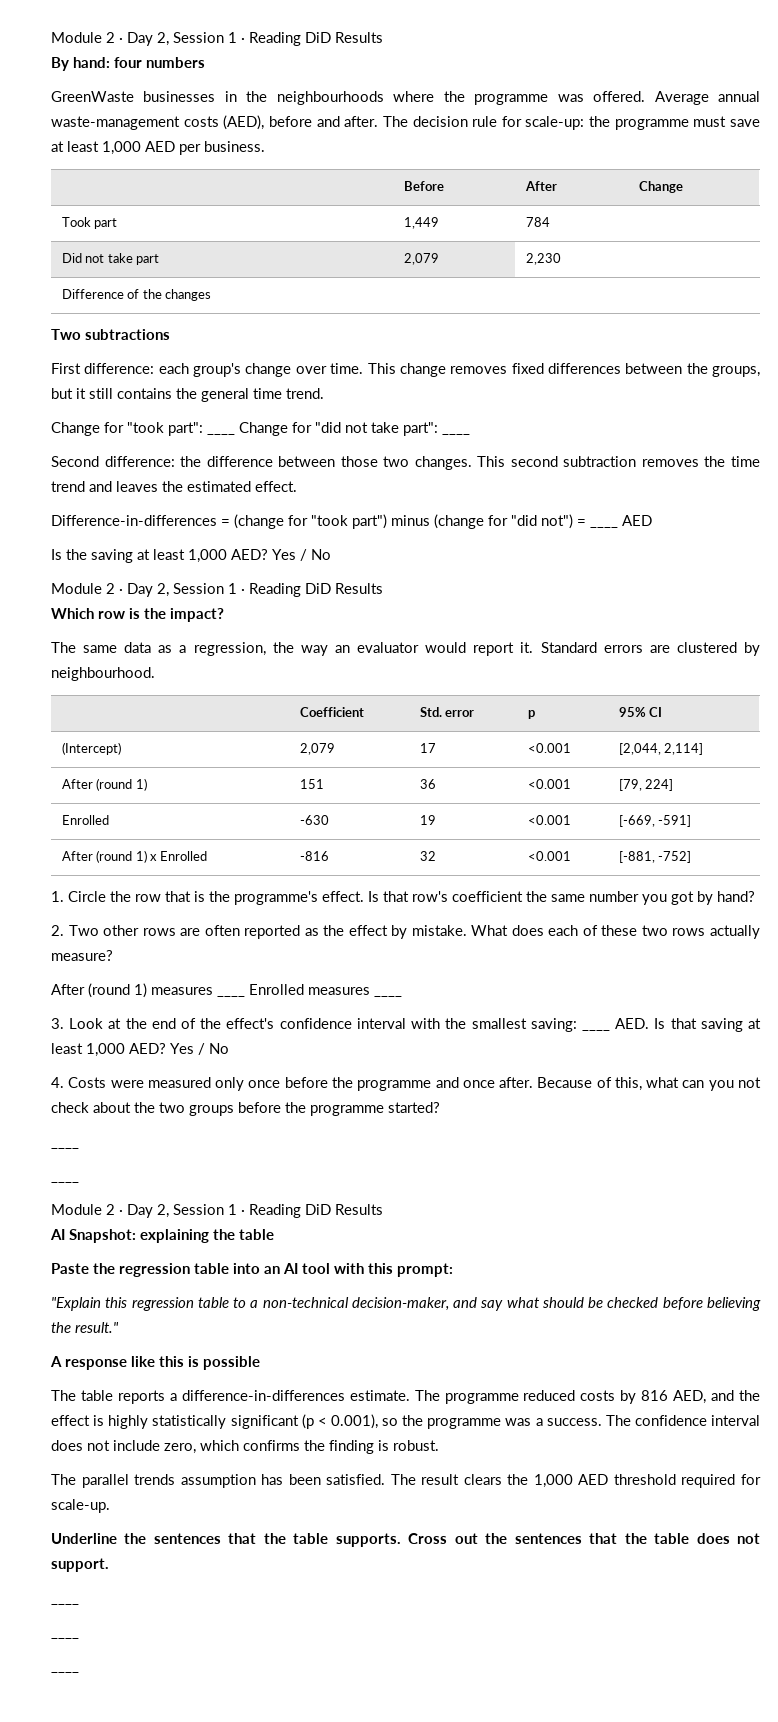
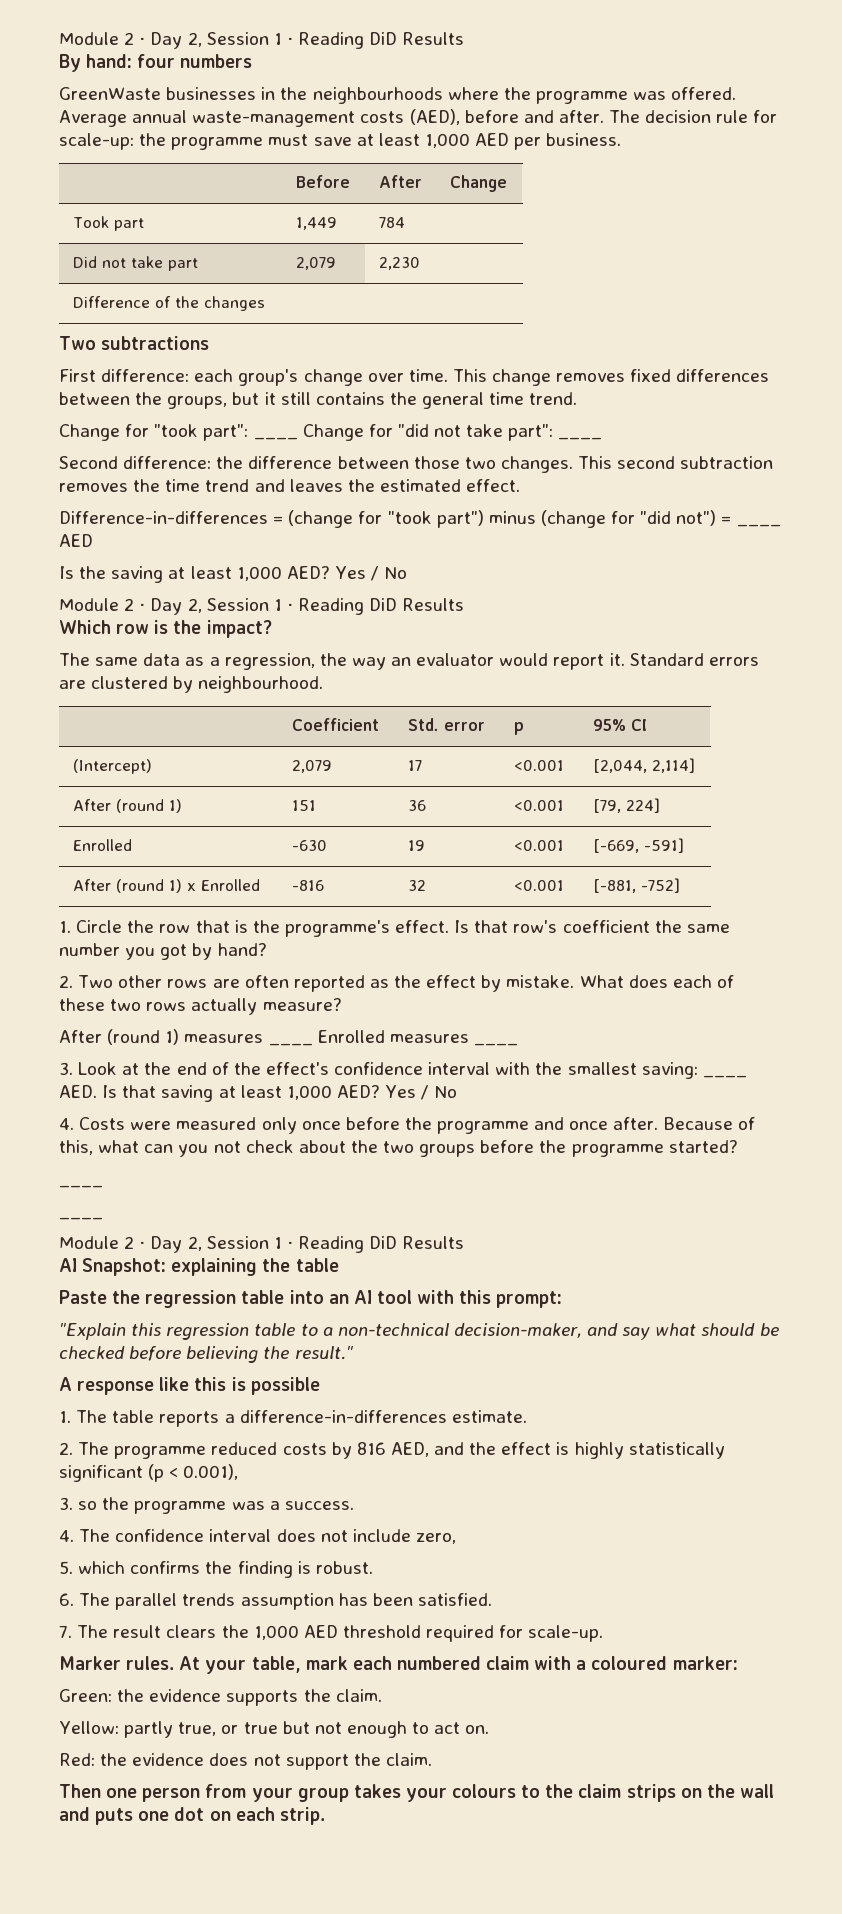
- The table reports a difference-in-differences estimate. The programme reduced costs by 816 AED, and the effect is highly statistically significant (p < 0.001), so the programme was a success. The confidence interval does not include zero, which confirms the finding is robust.
+ 1. The table reports a difference-in-differences estimate.
+ 2. The programme reduced costs by 816 AED, and the effect is highly statistically significant (p < 0.001),
+ 3. so the programme was a success.
+ 4. The confidence interval does not include zero,
+ 5. which confirms the finding is robust.
- The parallel trends assumption has been satisfied. The result clears the 1,000 AED threshold required for scale-up.
+ 6. The parallel trends assumption has been satisfied.
+ 7. The result clears the 1,000 AED threshold required for scale-up.
- Underline the sentences that the table supports. Cross out the sentences that the table does not support.
- ____
- ____
- ____
+ Marker rules. At your table, mark each numbered claim with a coloured marker:
+ Green: the evidence supports the claim.
+ Yellow: partly true, or true but not enough to act on.
+ Red: the evidence does not support the claim.
+ Then one person from your group takes your colours to the claim strips on the wall and puts one dot on each strip.

